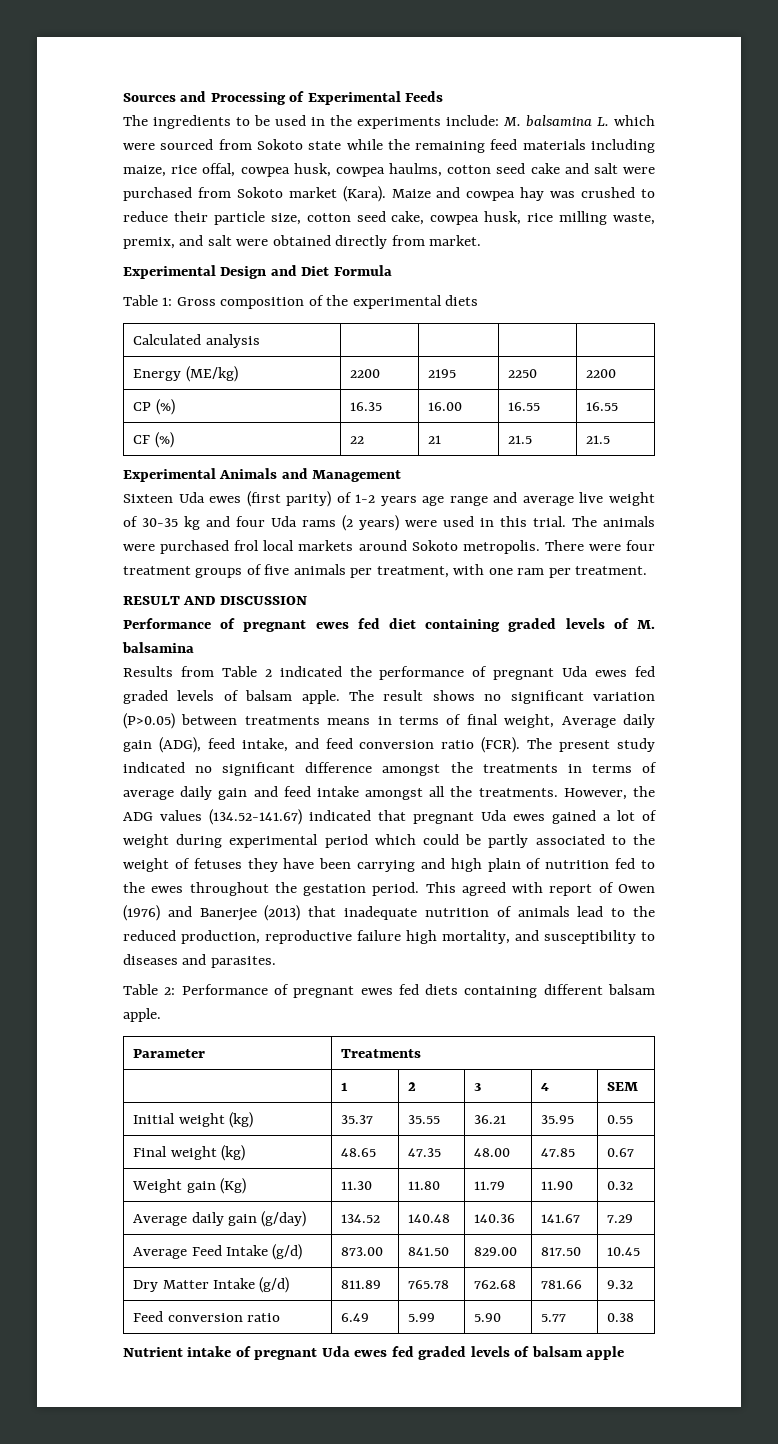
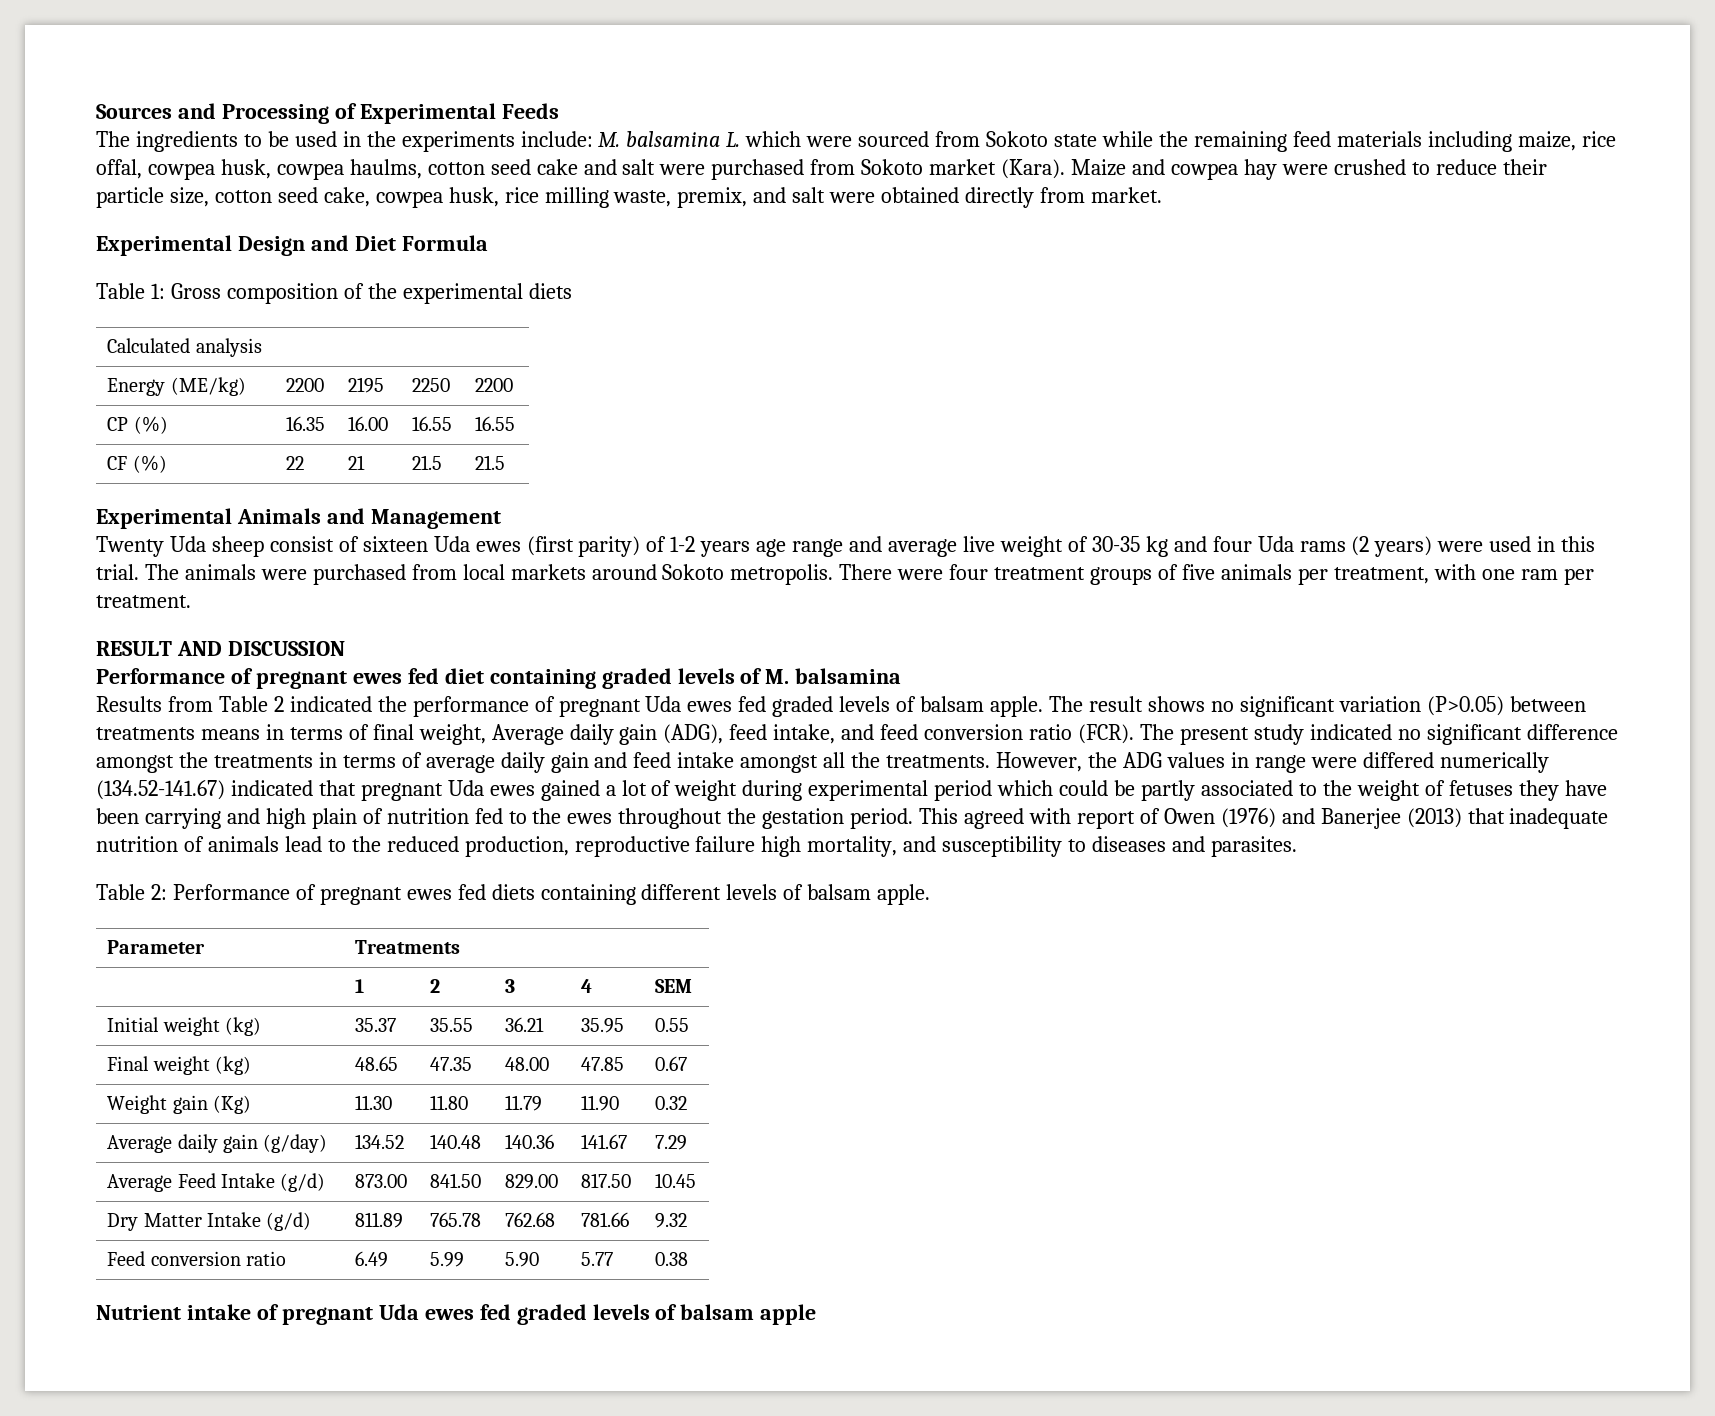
- Maize and cowpea hay was crushed to reduce their particle size, cotton seed cake, cowpea husk, rice milling waste, premix, and salt were obtained directly from market.
+ Maize and cowpea hay were crushed to reduce their particle size, cotton seed cake, cowpea husk, rice milling waste, premix, and salt were obtained directly from market.
- Sixteen Uda ewes (first parity) of 1-2 years age range and average live weight of 30-35 kg and four Uda rams (2 years) were used in this trial.
+ Twenty Uda sheep consist of sixteen Uda ewes (first parity) of 1-2 years age range and average live weight of 30-35 kg and four Uda rams (2 years) were used in this trial.
- The animals were purchased frol local markets around Sokoto metropolis.
+ The animals were purchased from local markets around Sokoto metropolis.
- However, the ADG values (134.52-141.67) indicated that pregnant Uda ewes gained a lot of weight during experimental period which could be partly associated to the weight of fetuses they have been carrying and high plain of nutrition fed to the ewes throughout the gestation period.
+ However, the ADG values in range were differed numerically (134.52-141.67) indicated that pregnant Uda ewes gained a lot of weight during experimental period which could be partly associated to the weight of fetuses they have been carrying and high plain of nutrition fed to the ewes throughout the gestation period.
- Table 2: Performance of pregnant ewes fed diets containing different balsam apple.
+ Table 2: Performance of pregnant ewes fed diets containing different levels of balsam apple.

